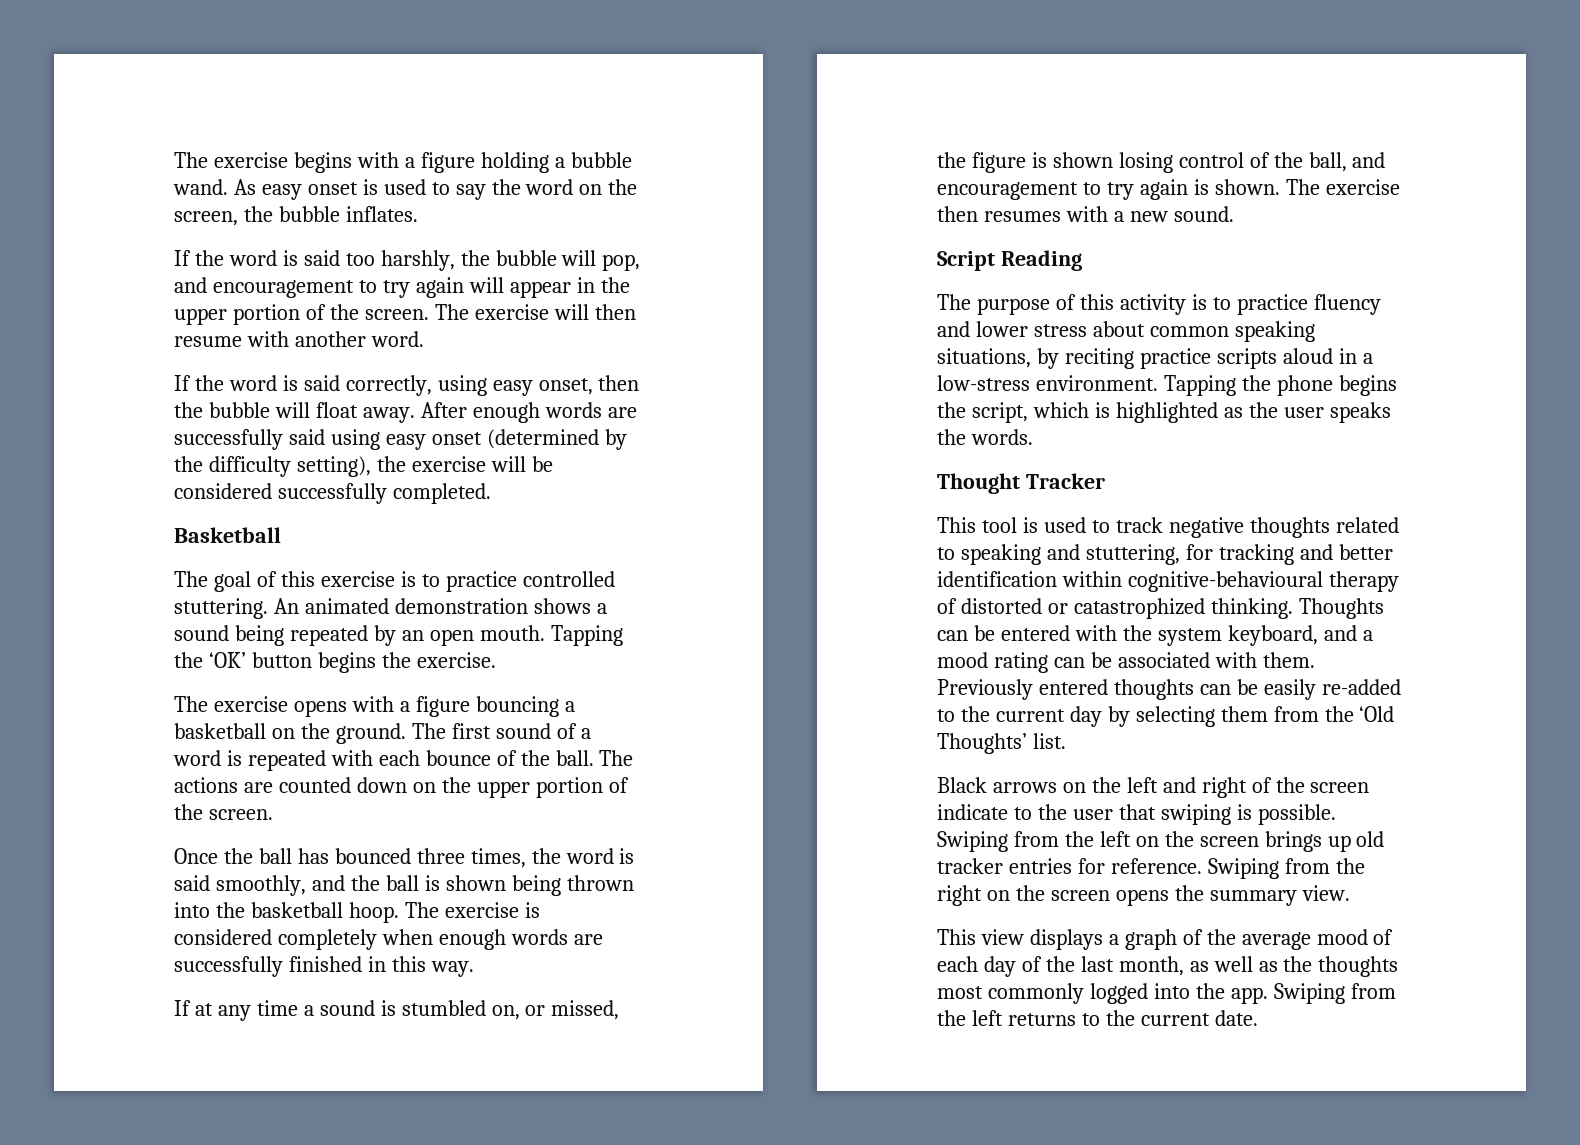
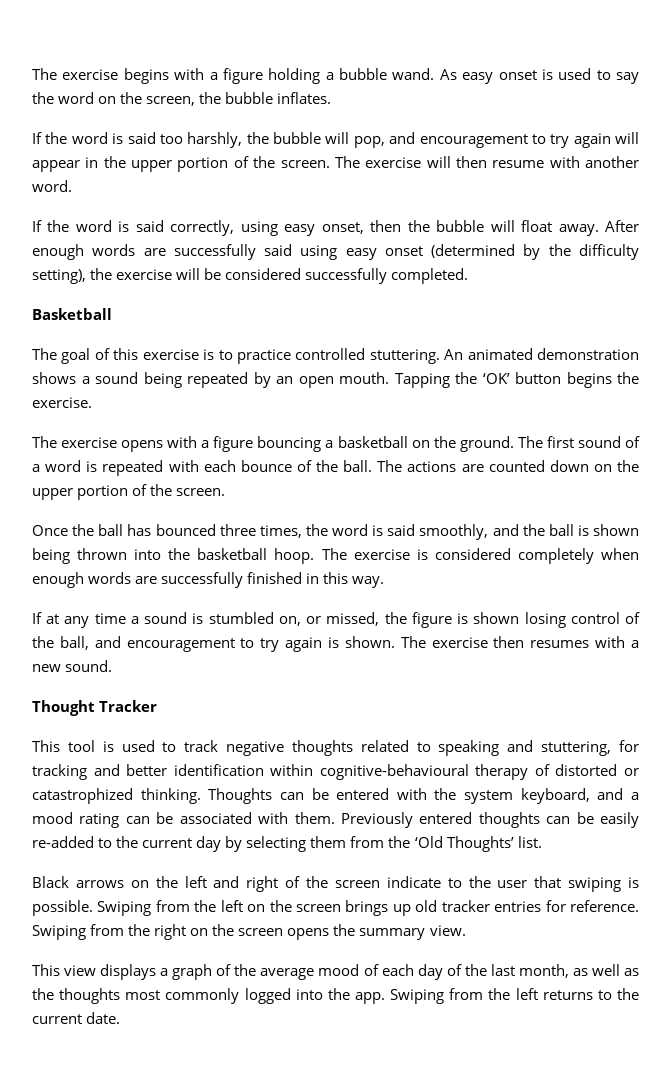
- Script Reading
- The purpose of this activity is to practice fluency and lower stress about common speaking situations, by reciting practice scripts aloud in a low-stress environment. Tapping the phone begins the script, which is highlighted as the user speaks the words.

